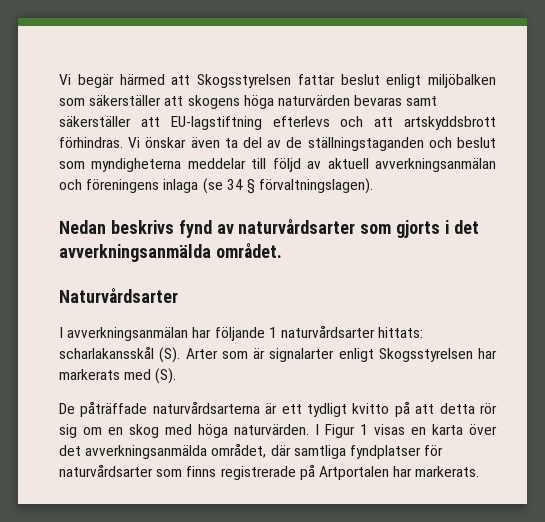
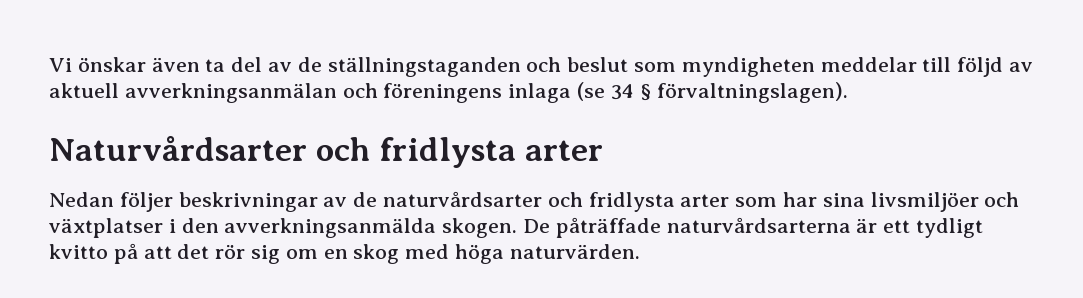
- Vi begär härmed att Skogsstyrelsen fattar beslut enligt miljöbalken som säkerställer att skogens höga naturvärden bevaras samt säkerställer att EU-lagstiftning efterlevs och att artskyddsbrott förhindras. Vi önskar även ta del av de ställningstaganden och beslut som myndigheterna meddelar till följd av aktuell avverkningsanmälan och föreningens inlaga (se 34 § förvaltningslagen).
+ Vi önskar även ta del av de ställningstaganden och beslut som myndigheten meddelar till följd av aktuell avverkningsanmälan och föreningens inlaga (se 34 § förvaltningslagen).
- Nedan beskrivs fynd av naturvårdsarter som gjorts i det avverkningsanmälda området.
- Naturvårdsarter
- I avverkningsanmälan har följande 1 naturvårdsarter hittats: scharlakansskål (S). Arter som är signalarter enligt Skogsstyrelsen har markerats med (S).
- De påträffade naturvårdsarterna är ett tydligt kvitto på att detta rör sig om en skog med höga naturvärden. I Figur 1 visas en karta över det avverkningsanmälda området, där samtliga fyndplatser för naturvårdsarter som finns registrerade på Artportalen har markerats.
+ Naturvårdsarter och fridlysta arter
+ Nedan följer beskrivningar av de naturvårdsarter och fridlysta arter som har sina livsmiljöer och växtplatser i den avverkningsanmälda skogen. De påträffade naturvårdsarterna är ett tydligt kvitto på att det rör sig om en skog med höga naturvärden.

